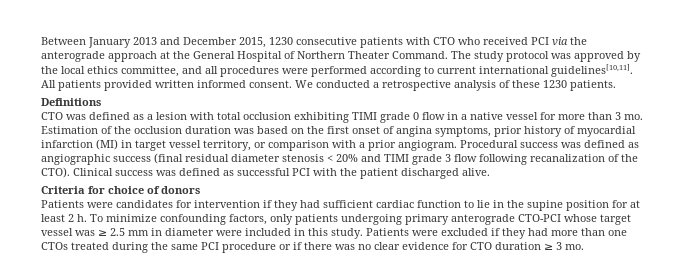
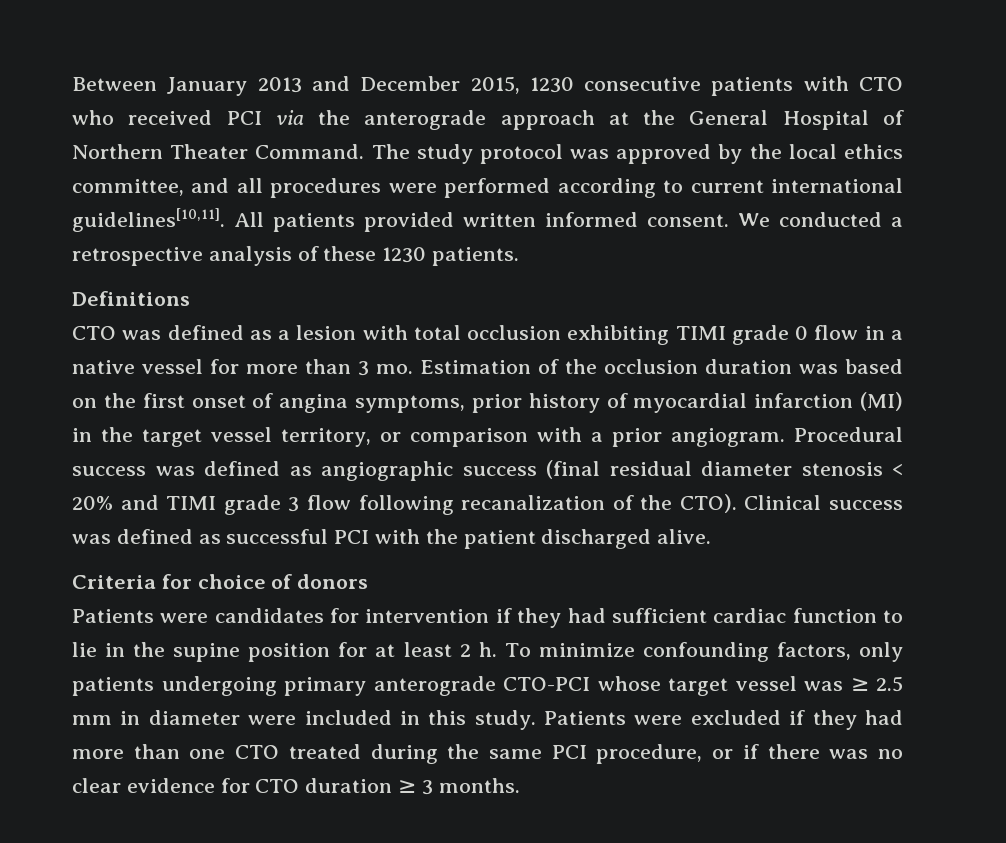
- Estimation of the occlusion duration was based on the first onset of angina symptoms, prior history of myocardial infarction (MI) in target vessel territory, or comparison with a prior angiogram.
+ Estimation of the occlusion duration was based on the first onset of angina symptoms, prior history of myocardial infarction (MI) in the target vessel territory, or comparison with a prior angiogram.
- Patients were excluded if they had more than one CTOs treated during the same PCI procedure or if there was no clear evidence for CTO duration ≥ 3 mo.
+ Patients were excluded if they had more than one CTO treated during the same PCI procedure, or if there was no clear evidence for CTO duration ≥ 3 months.

